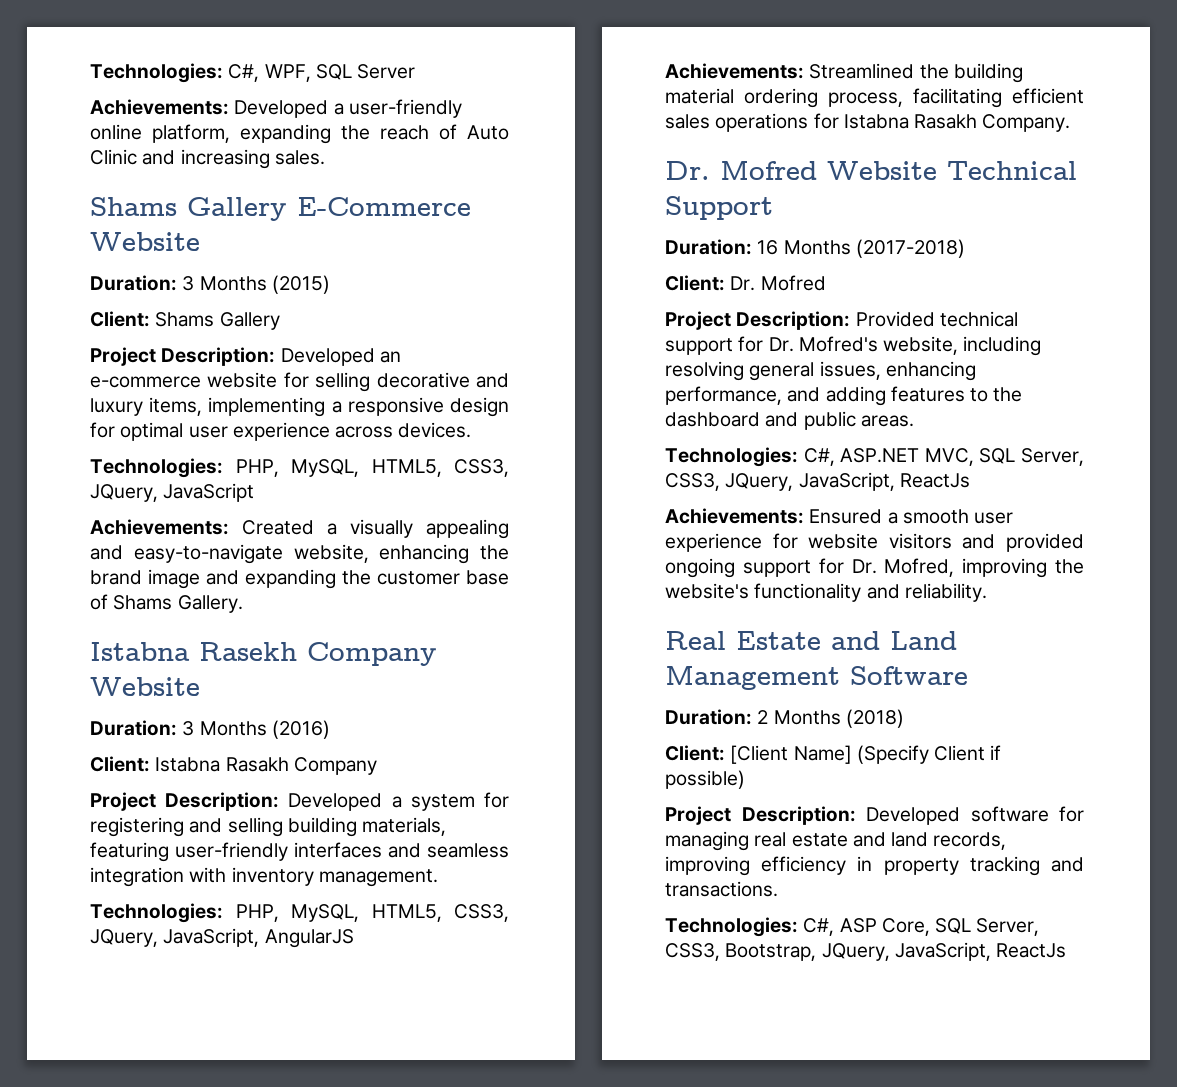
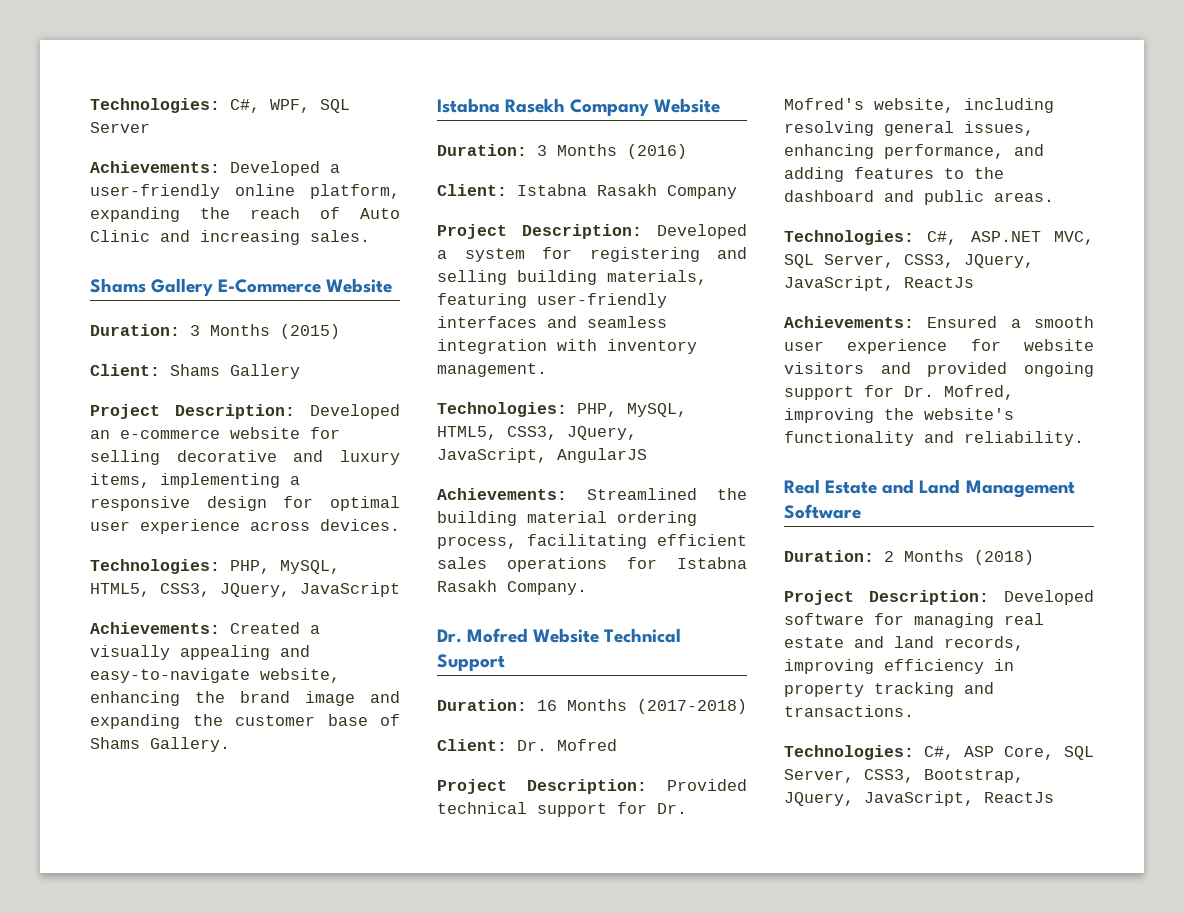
- Client: [Client Name] (Specify Client if possible)

